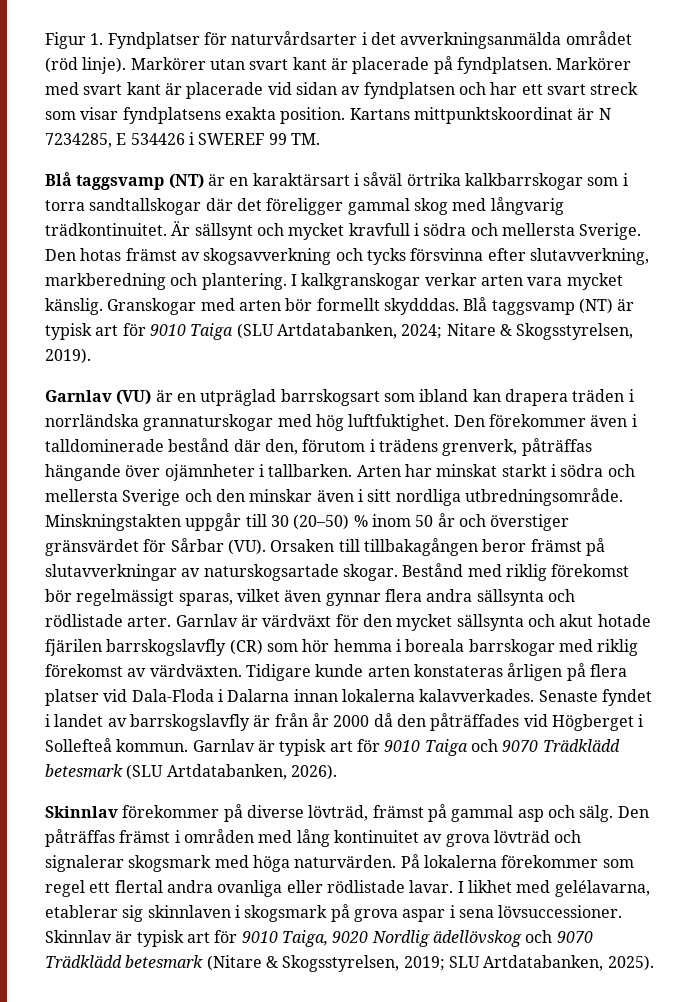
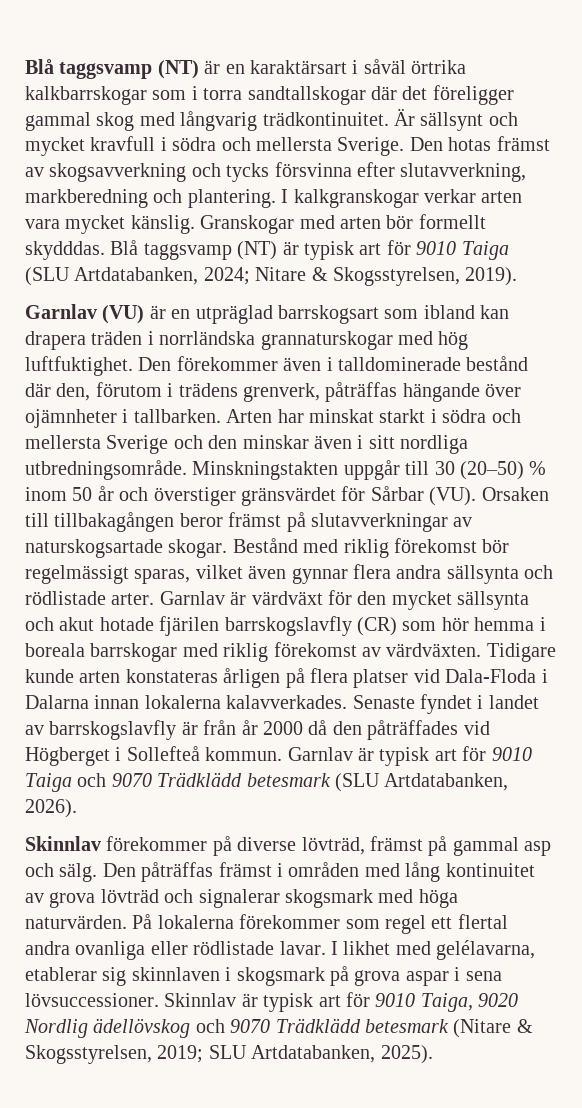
- Figur 1. Fyndplatser för naturvårdsarter i det avverkningsanmälda området (röd linje). Markörer utan svart kant är placerade på fyndplatsen. Markörer med svart kant är placerade vid sidan av fyndplatsen och har ett svart streck som visar fyndplatsens exakta position. Kartans mittpunktskoordinat är N 7234285, E 534426 i SWEREF 99 TM.

